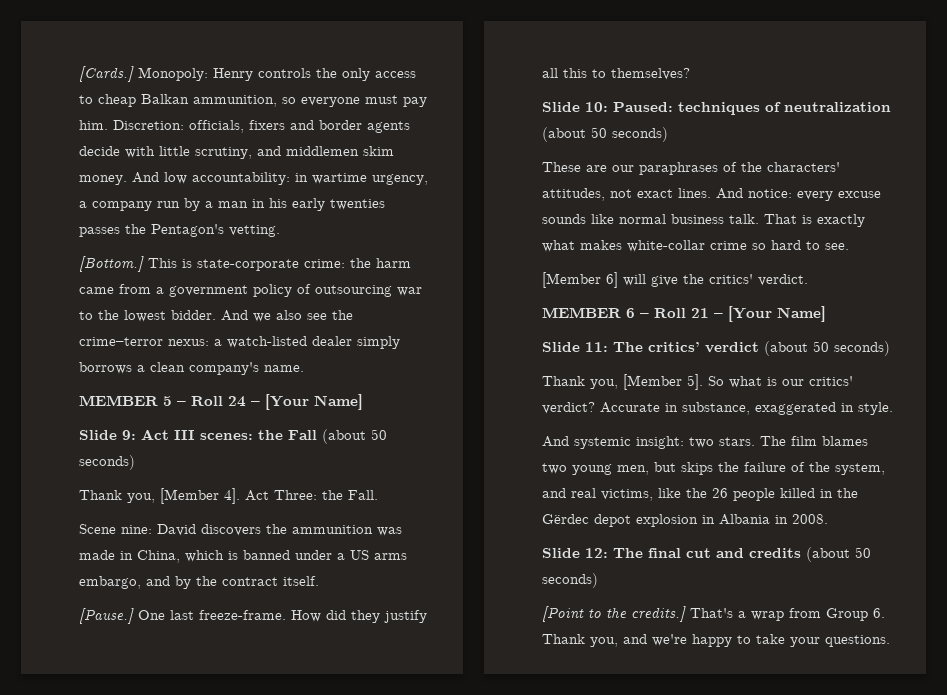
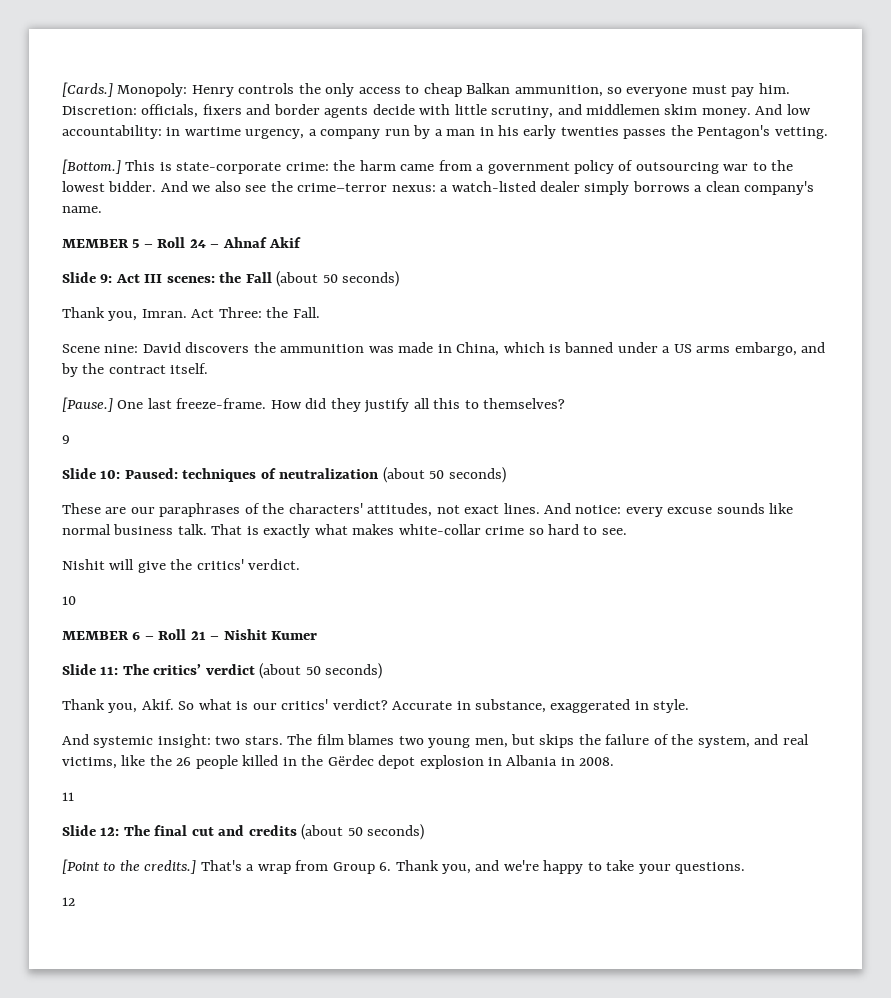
- MEMBER 5 – Roll 24 – [Your Name]
+ MEMBER 5 – Roll 24 – Ahnaf Akif
- Thank you, [Member 4].
+ Thank you, Imran.
+ 9
- [Member 6] will give the critics' verdict.
+ Nishit will give the critics' verdict.
+ 10
- MEMBER 6 – Roll 21 – [Your Name]
+ MEMBER 6 – Roll 21 – Nishit Kumer
- Thank you, [Member 5].
+ Thank you, Akif.
+ 11
+ 12

